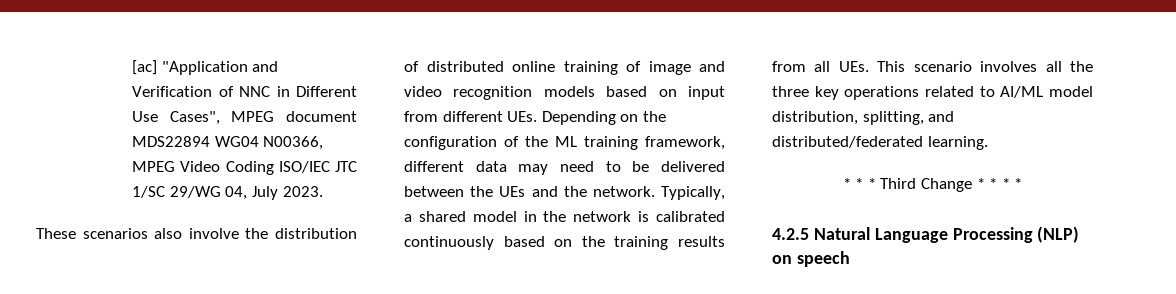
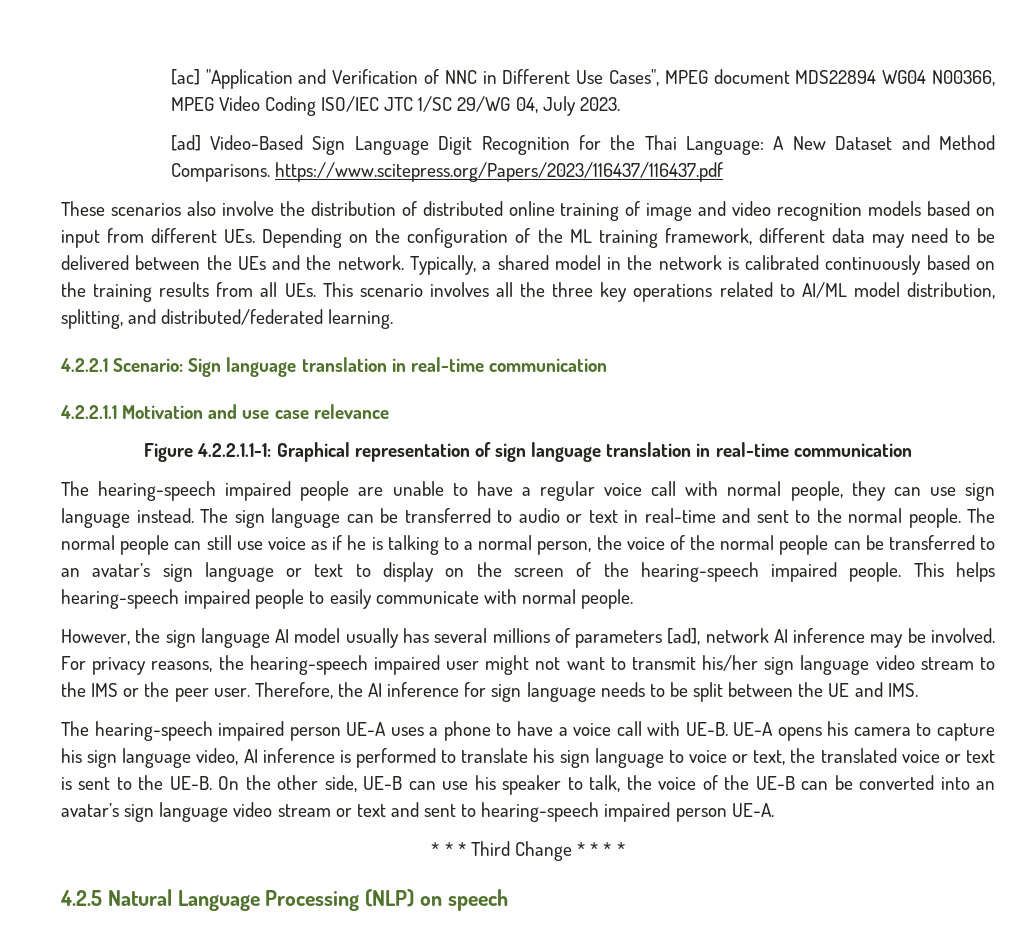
+ [ad] Video-Based Sign Language Digit Recognition for the Thai Language: A New Dataset and Method Comparisons. https://www.scitepress.org/Papers/2023/116437/116437.pdf
+ 4.2.2.1 Scenario: Sign language translation in real-time communication
+ 4.2.2.1.1 Motivation and use case relevance
+ Figure 4.2.2.1.1-1: Graphical representation of sign language translation in real-time communication
+ The hearing-speech impaired people are unable to have a regular voice call with normal people, they can use sign language instead. The sign language can be transferred to audio or text in real-time and sent to the normal people. The normal people can still use voice as if he is talking to a normal person, the voice of the normal people can be transferred to an avatar’s sign language or text to display on the screen of the hearing-speech impaired people. This helps hearing-speech impaired people to easily communicate with normal people.
+ However, the sign language AI model usually has several millions of parameters [ad], network AI inference may be involved. For privacy reasons, the hearing-speech impaired user might not want to transmit his/her sign language video stream to the IMS or the peer user. Therefore, the AI inference for sign language needs to be split between the UE and IMS.
+ The hearing-speech impaired person UE-A uses a phone to have a voice call with UE-B. UE-A opens his camera to capture his sign language video, AI inference is performed to translate his sign language to voice or text, the translated voice or text is sent to the UE-B. On the other side, UE-B can use his speaker to talk, the voice of the UE-B can be converted into an avatar’s sign language video stream or text and sent to hearing-speech impaired person UE-A.

